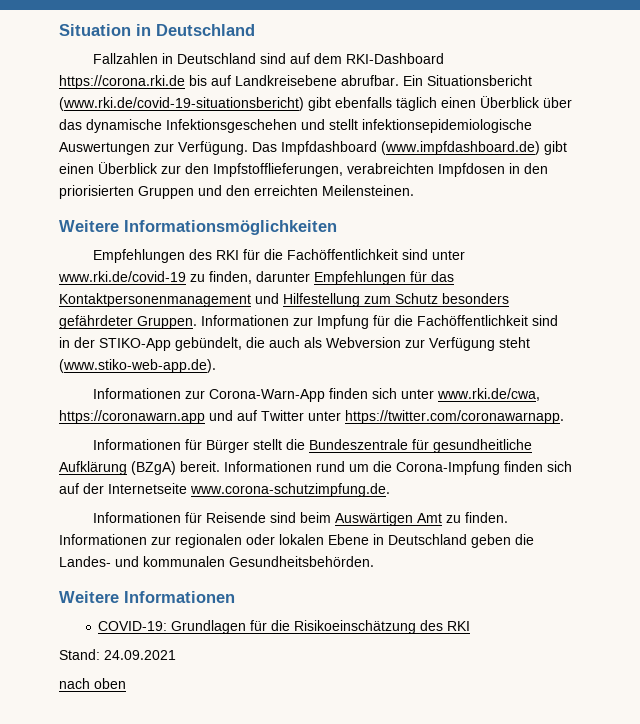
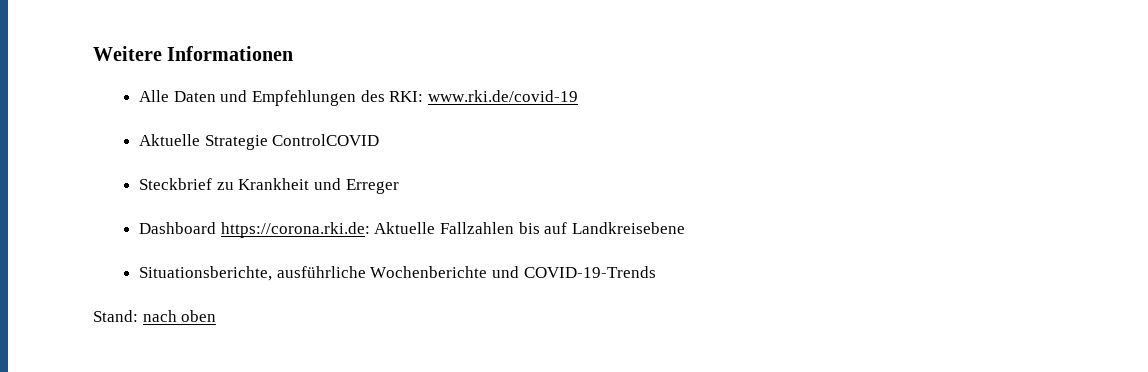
- Situation in Deutschland
- Fallzahlen in Deutschland sind auf dem RKI-Dashboard https://corona.rki.de bis auf Landkreisebene abrufbar. Ein Situationsbericht (www.rki.de/covid-19-situationsbericht) gibt ebenfalls täglich einen Überblick über das dynamische Infektionsgeschehen und stellt infektionsepidemiologische Auswertungen zur Verfügung. Das Impfdashboard (www.impfdashboard.de) gibt einen Überblick zur den Impfstofflieferungen, verabreichten Impfdosen in den priorisierten Gruppen und den erreichten Meilensteinen.
- Weitere Informationsmöglichkeiten
- Empfehlungen des RKI für die Fachöffentlichkeit sind unter www.rki.de/covid-19 zu finden, darunter Empfehlungen für das Kontaktpersonenmanagement und Hilfestellung zum Schutz besonders gefährdeter Gruppen. Informationen zur Impfung für die Fachöffentlichkeit sind in der STIKO-App gebündelt, die auch als Webversion zur Verfügung steht (www.stiko-web-app.de).
- Informationen zur Corona-Warn-App finden sich unter www.rki.de/cwa, https://coronawarn.app und auf Twitter unter https://twitter.com/coronawarnapp.
- Informationen für Bürger stellt die Bundeszentrale für gesundheitliche Aufklärung (BZgA) bereit. Informationen rund um die Corona-Impfung finden sich auf der Internetseite www.corona-schutzimpfung.de.
- Informationen für Reisende sind beim Auswärtigen Amt zu finden. Informationen zur regionalen oder lokalen Ebene in Deutschland geben die Landes- und kommunalen Gesundheitsbehörden.
  Weitere Informationen
- COVID-19: Grundlagen für die Risikoeinschätzung des RKI
+ Alle Daten und Empfehlungen des RKI: www.rki.de/covid-19
+ Aktuelle Strategie ControlCOVID
+ Steckbrief zu Krankheit und Erreger
+ Dashboard https://corona.rki.de: Aktuelle Fallzahlen bis auf Landkreisebene
+ Situationsberichte, ausführliche Wochenberichte und COVID-19-Trends
- Stand: 24.09.2021
- nach oben
+ Stand: nach oben

